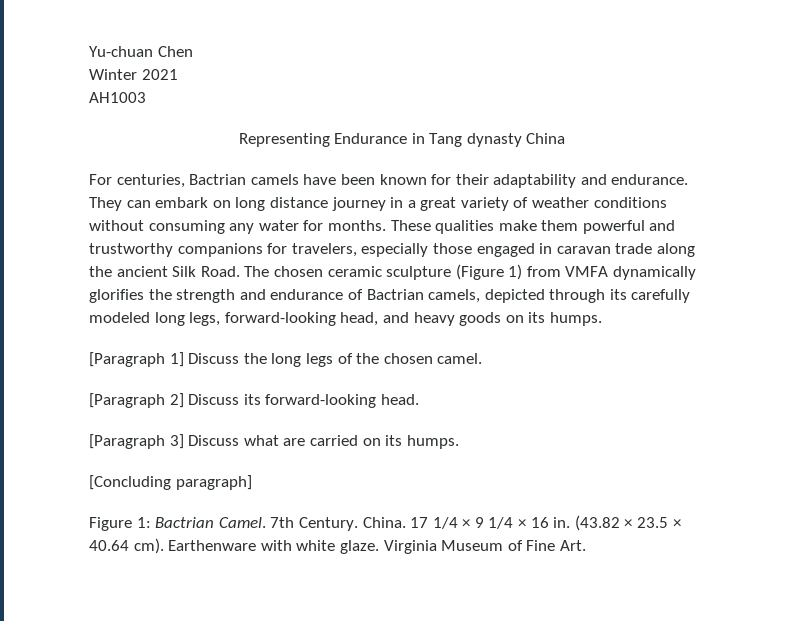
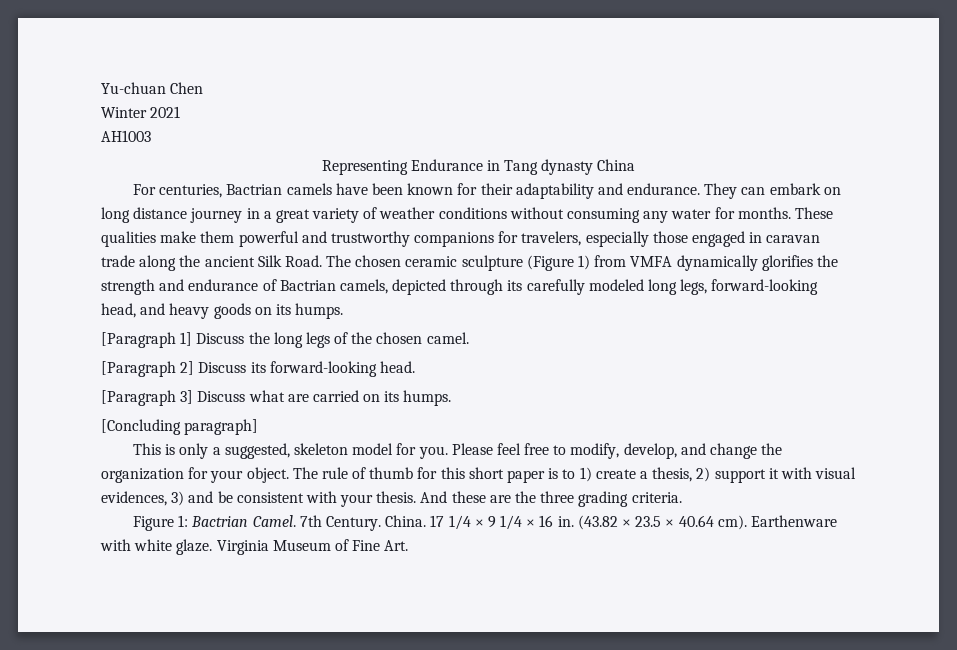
+ This is only a suggested, skeleton model for you. Please feel free to modify, develop, and change the organization for your object. The rule of thumb for this short paper is to 1) create a thesis, 2) support it with visual evidences, 3) and be consistent with your thesis. And these are the three grading criteria.

